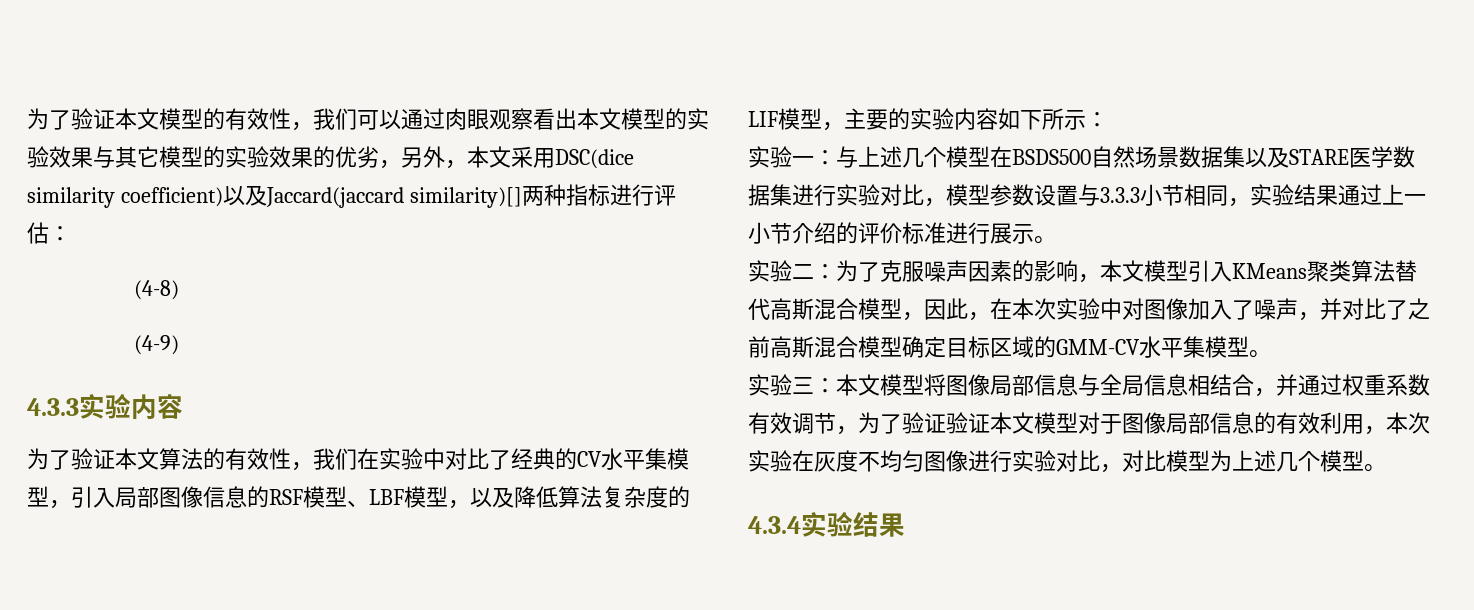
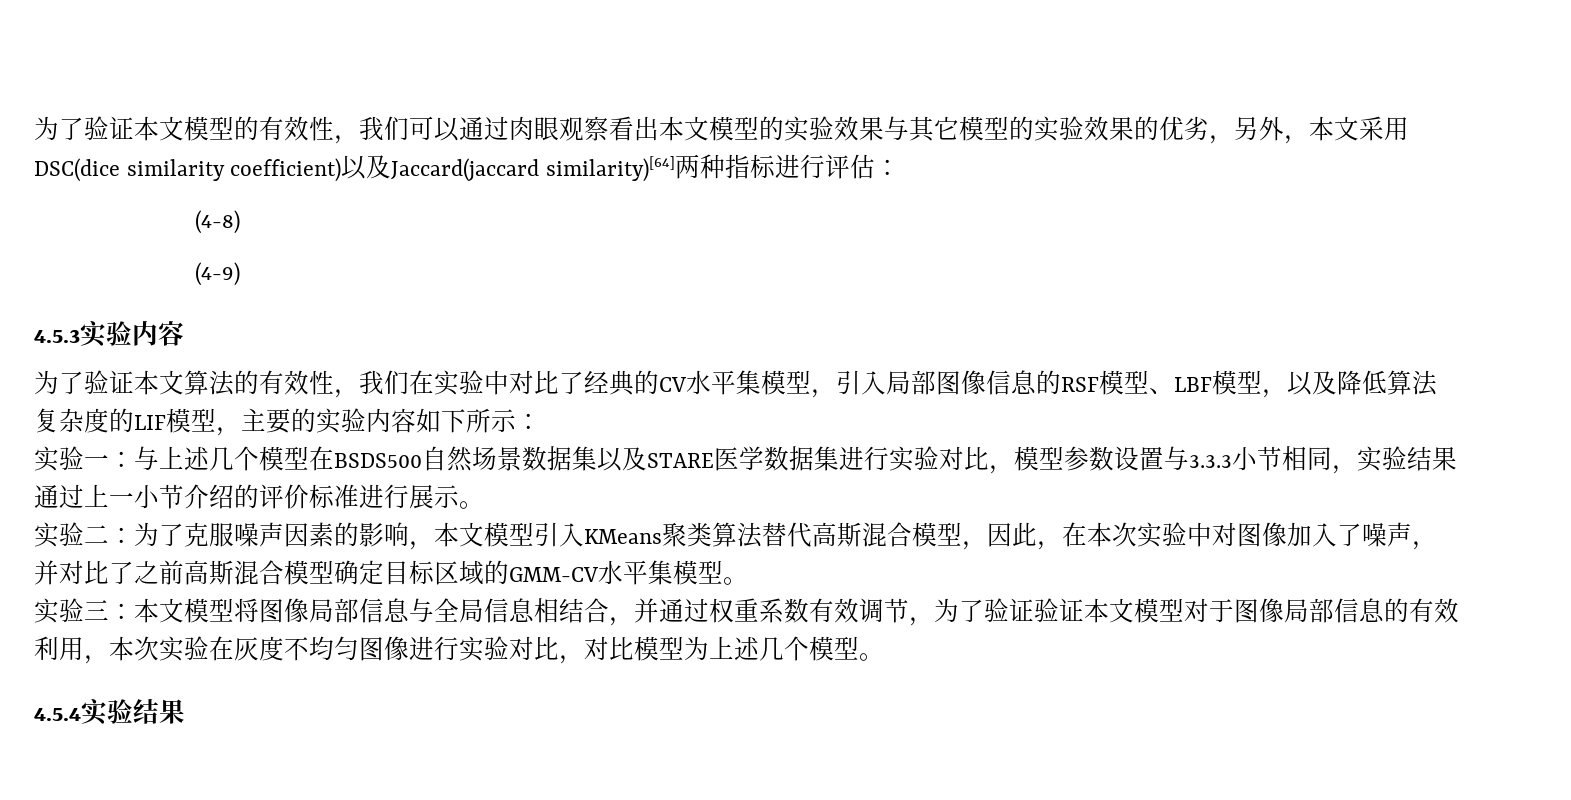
- 为了验证本文模型的有效性，我们可以通过肉眼观察看出本文模型的实验效果与其它模型的实验效果的优劣，另外，本文采用DSC(dice similarity coefficient)以及Jaccard(jaccard similarity)[]两种指标进行评估：
+ 为了验证本文模型的有效性，我们可以通过肉眼观察看出本文模型的实验效果与其它模型的实验效果的优劣，另外，本文采用DSC(dice similarity coefficient)以及Jaccard(jaccard similarity)[64]两种指标进行评估：
- 4.3.3实验内容
+ 4.5.3实验内容
- 4.3.4实验结果
+ 4.5.4实验结果

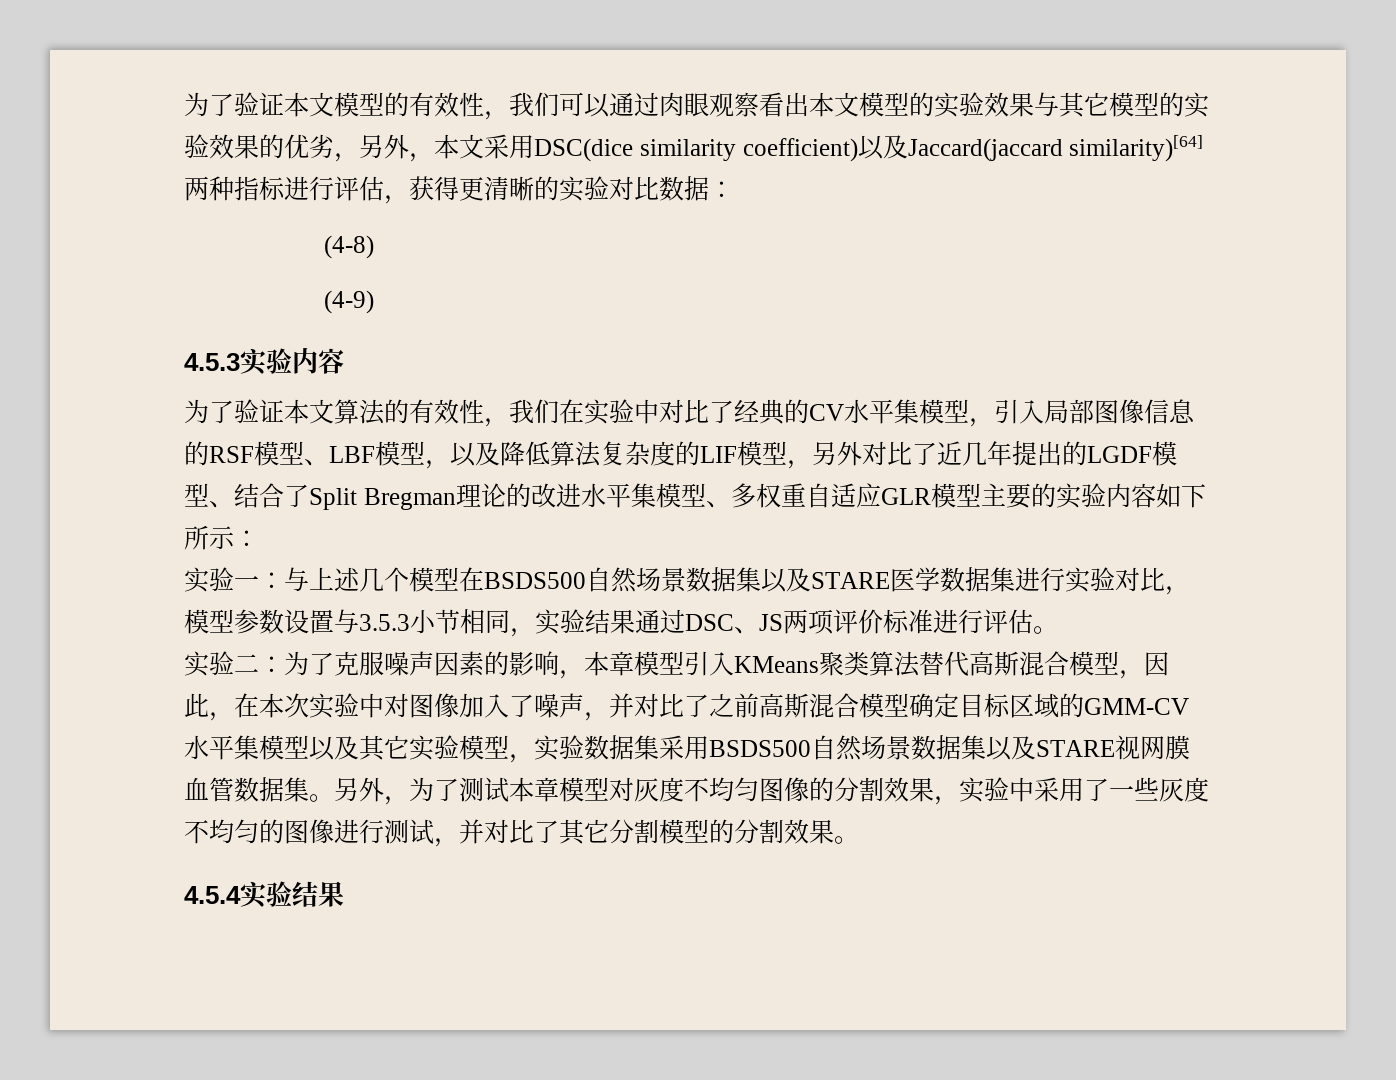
- 为了验证本文模型的有效性，我们可以通过肉眼观察看出本文模型的实验效果与其它模型的实验效果的优劣，另外，本文采用DSC(dice similarity coefficient)以及Jaccard(jaccard similarity)[64]两种指标进行评估：
+ 为了验证本文模型的有效性，我们可以通过肉眼观察看出本文模型的实验效果与其它模型的实验效果的优劣，另外，本文采用DSC(dice similarity coefficient)以及Jaccard(jaccard similarity)[64]两种指标进行评估，获得更清晰的实验对比数据：
- 为了验证本文算法的有效性，我们在实验中对比了经典的CV水平集模型，引入局部图像信息的RSF模型、LBF模型，以及降低算法复杂度的LIF模型，主要的实验内容如下所示：
+ 为了验证本文算法的有效性，我们在实验中对比了经典的CV水平集模型，引入局部图像信息的RSF模型、LBF模型，以及降低算法复杂度的LIF模型，另外对比了近几年提出的LGDF模型、结合了Split Bregman理论的改进水平集模型、多权重自适应GLR模型主要的实验内容如下所示：
- 实验一：与上述几个模型在BSDS500自然场景数据集以及STARE医学数据集进行实验对比，模型参数设置与3.3.3小节相同，实验结果通过上一小节介绍的评价标准进行展示。
+ 实验一：与上述几个模型在BSDS500自然场景数据集以及STARE医学数据集进行实验对比，模型参数设置与3.5.3小节相同，实验结果通过DSC、JS两项评价标准进行评估。
- 实验二：为了克服噪声因素的影响，本文模型引入KMeans聚类算法替代高斯混合模型，因此，在本次实验中对图像加入了噪声，并对比了之前高斯混合模型确定目标区域的GMM-CV水平集模型。
- 实验三：本文模型将图像局部信息与全局信息相结合，并通过权重系数有效调节，为了验证验证本文模型对于图像局部信息的有效利用，本次实验在灰度不均匀图像进行实验对比，对比模型为上述几个模型。
+ 实验二：为了克服噪声因素的影响，本章模型引入KMeans聚类算法替代高斯混合模型，因此，在本次实验中对图像加入了噪声，并对比了之前高斯混合模型确定目标区域的GMM-CV水平集模型以及其它实验模型，实验数据集采用BSDS500自然场景数据集以及STARE视网膜血管数据集。另外，为了测试本章模型对灰度不均匀图像的分割效果，实验中采用了一些灰度不均匀的图像进行测试，并对比了其它分割模型的分割效果。

